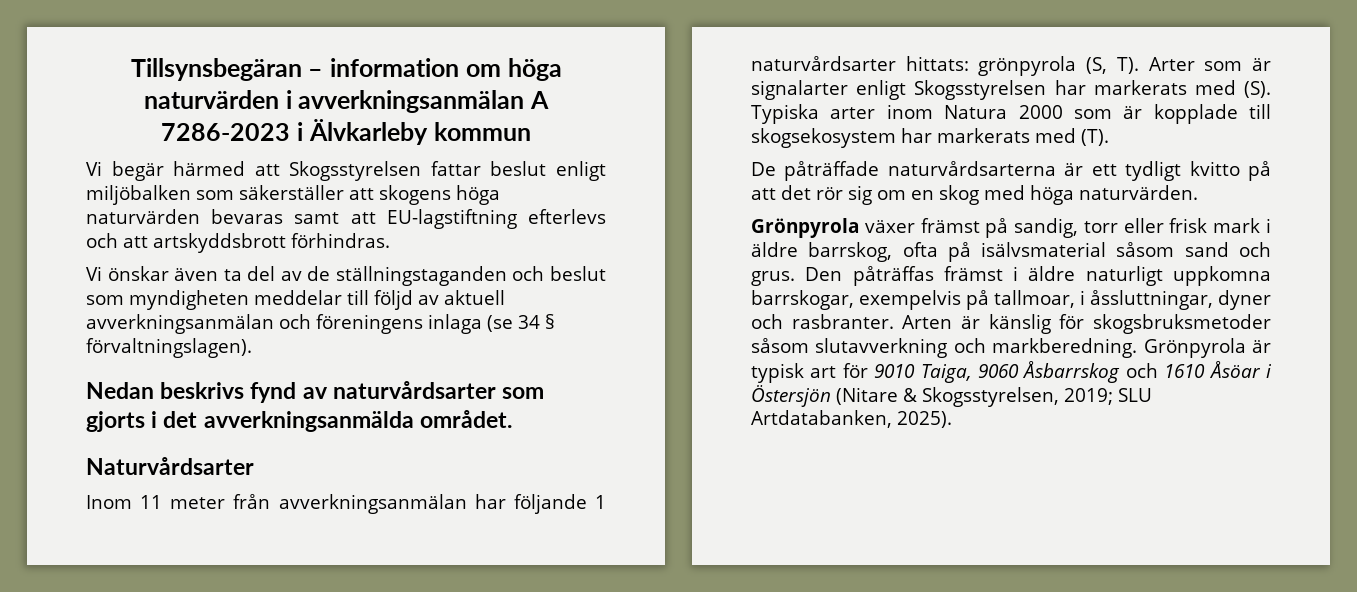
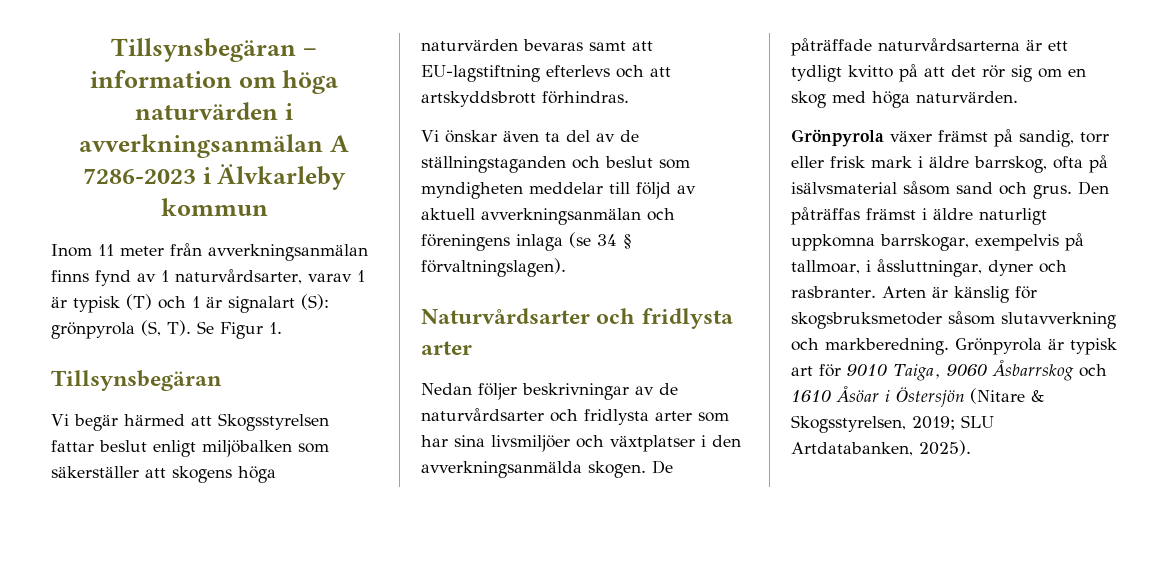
+ Inom 11 meter från avverkningsanmälan finns fynd av 1 naturvårdsarter, varav 1 är typisk (T) och 1 är signalart (S): grönpyrola (S, T). Se Figur 1.
+ Tillsynsbegäran
- Nedan beskrivs fynd av naturvårdsarter som gjorts i det avverkningsanmälda området.
- Naturvårdsarter
- Inom 11 meter från avverkningsanmälan har följande 1 naturvårdsarter hittats: grönpyrola (S, T). Arter som är signalarter enligt Skogsstyrelsen har markerats med (S). Typiska arter inom Natura 2000 som är kopplade till skogsekosystem har markerats med (T).
- De påträffade naturvårdsarterna är ett tydligt kvitto på att det rör sig om en skog med höga naturvärden.
+ Naturvårdsarter och fridlysta arter
+ Nedan följer beskrivningar av de naturvårdsarter och fridlysta arter som har sina livsmiljöer och växtplatser i den avverkningsanmälda skogen. De påträffade naturvårdsarterna är ett tydligt kvitto på att det rör sig om en skog med höga naturvärden.

